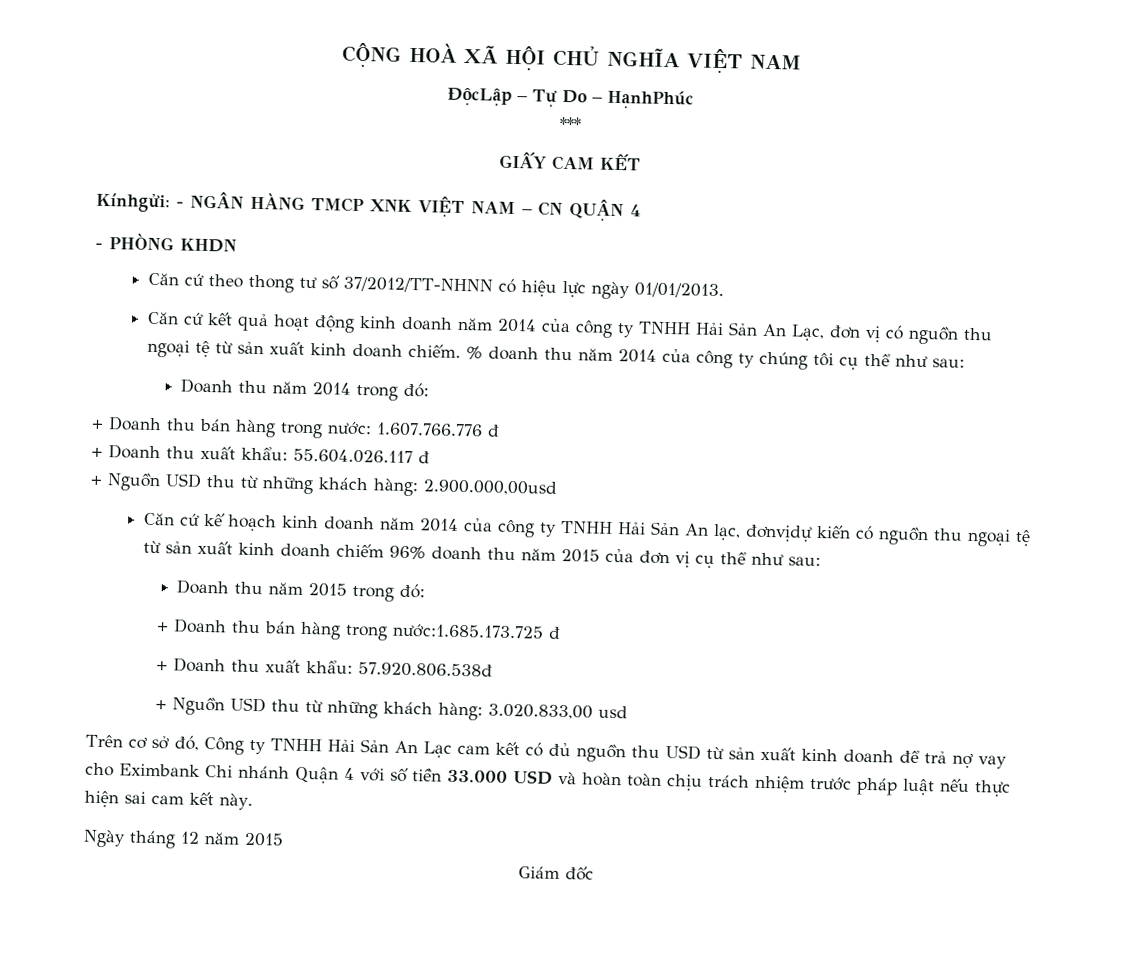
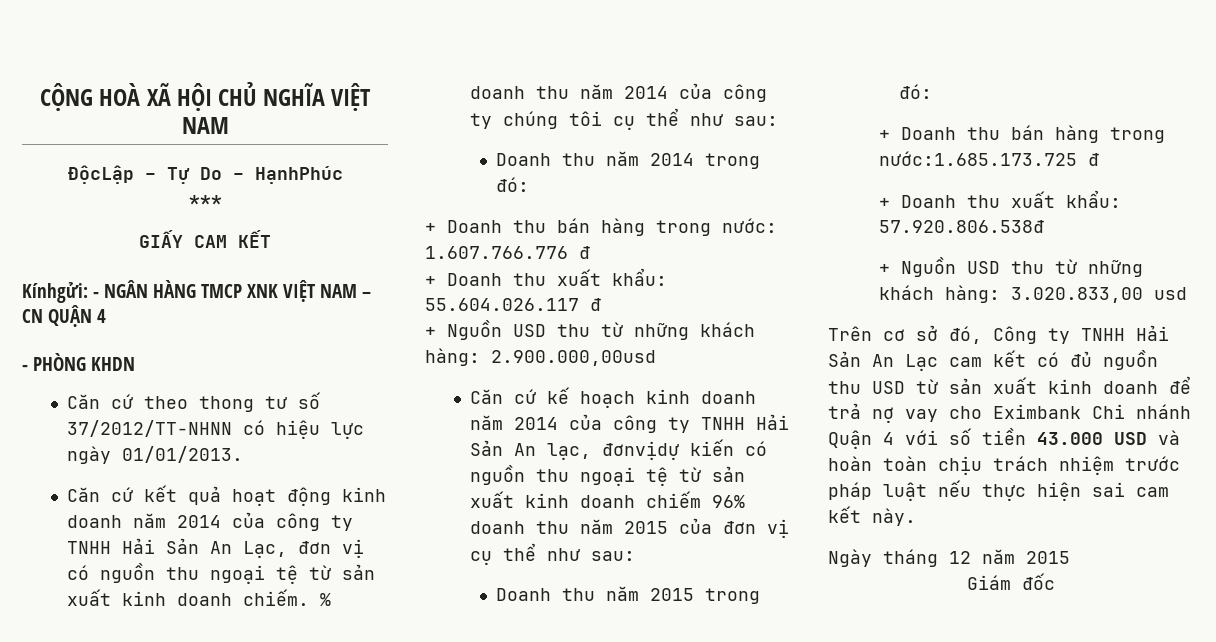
- Trên cơ sở đó, Công ty TNHH Hải Sản An Lạc cam kết có đủ nguồn thu USD từ sản xuất kinh doanh để trả nợ vay cho Eximbank Chi nhánh Quận 4 với số tiền 33.000 USD và hoàn toàn chịu trách nhiệm trước pháp luật nếu thực hiện sai cam kết này.
+ Trên cơ sở đó, Công ty TNHH Hải Sản An Lạc cam kết có đủ nguồn thu USD từ sản xuất kinh doanh để trả nợ vay cho Eximbank Chi nhánh Quận 4 với số tiền 43.000 USD và hoàn toàn chịu trách nhiệm trước pháp luật nếu thực hiện sai cam kết này.

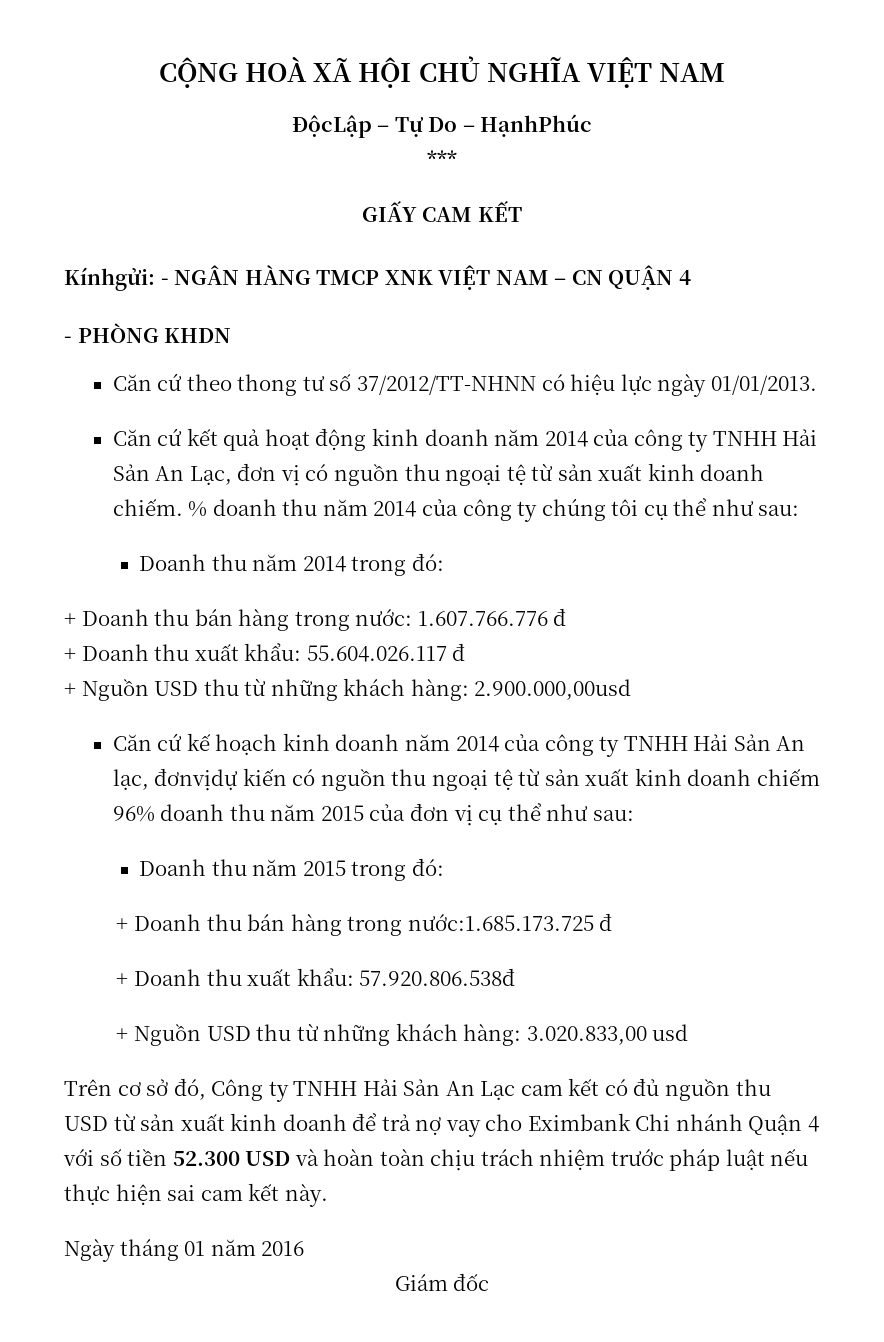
- Trên cơ sở đó, Công ty TNHH Hải Sản An Lạc cam kết có đủ nguồn thu USD từ sản xuất kinh doanh để trả nợ vay cho Eximbank Chi nhánh Quận 4 với số tiền 43.000 USD và hoàn toàn chịu trách nhiệm trước pháp luật nếu thực hiện sai cam kết này.
+ Trên cơ sở đó, Công ty TNHH Hải Sản An Lạc cam kết có đủ nguồn thu USD từ sản xuất kinh doanh để trả nợ vay cho Eximbank Chi nhánh Quận 4 với số tiền 52.300 USD và hoàn toàn chịu trách nhiệm trước pháp luật nếu thực hiện sai cam kết này.
- Ngày tháng 12 năm 2015
+ Ngày tháng 01 năm 2016

